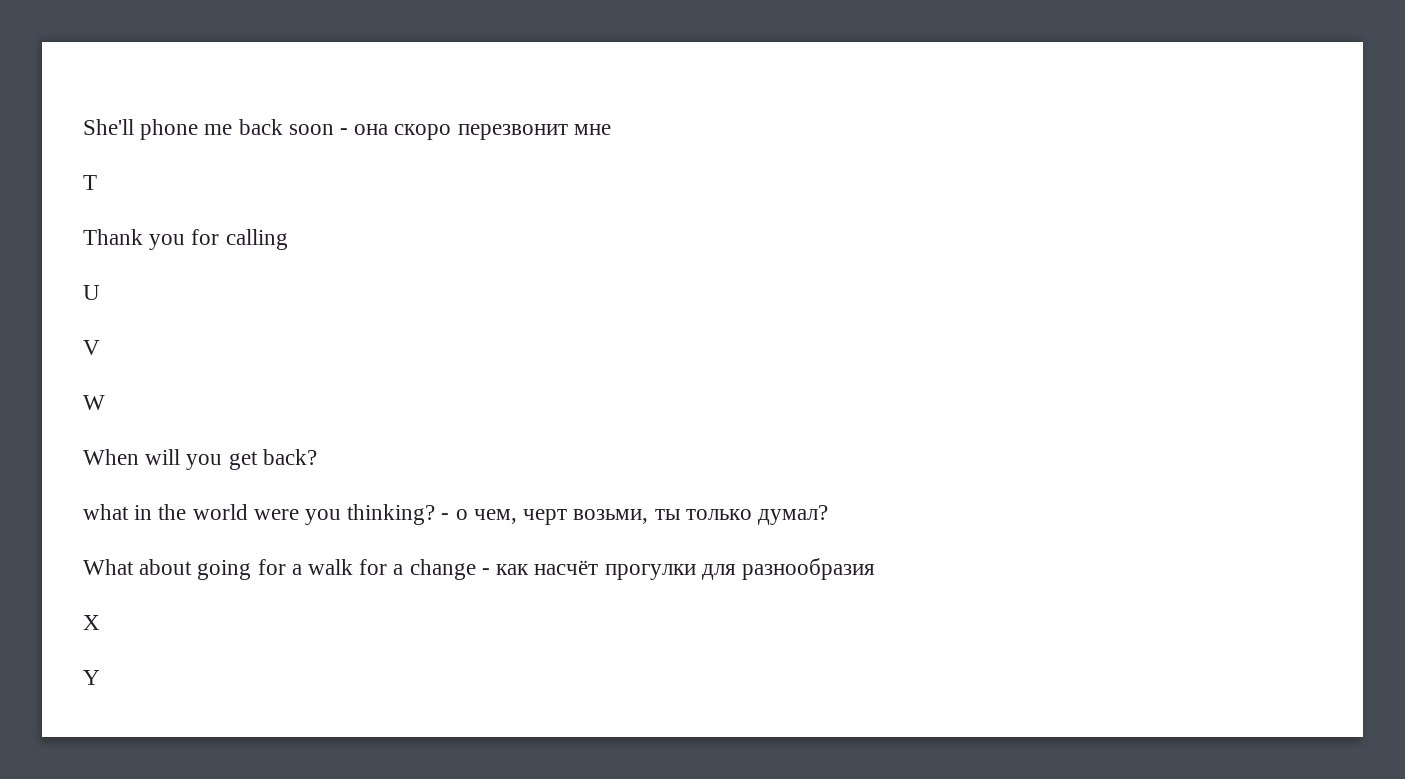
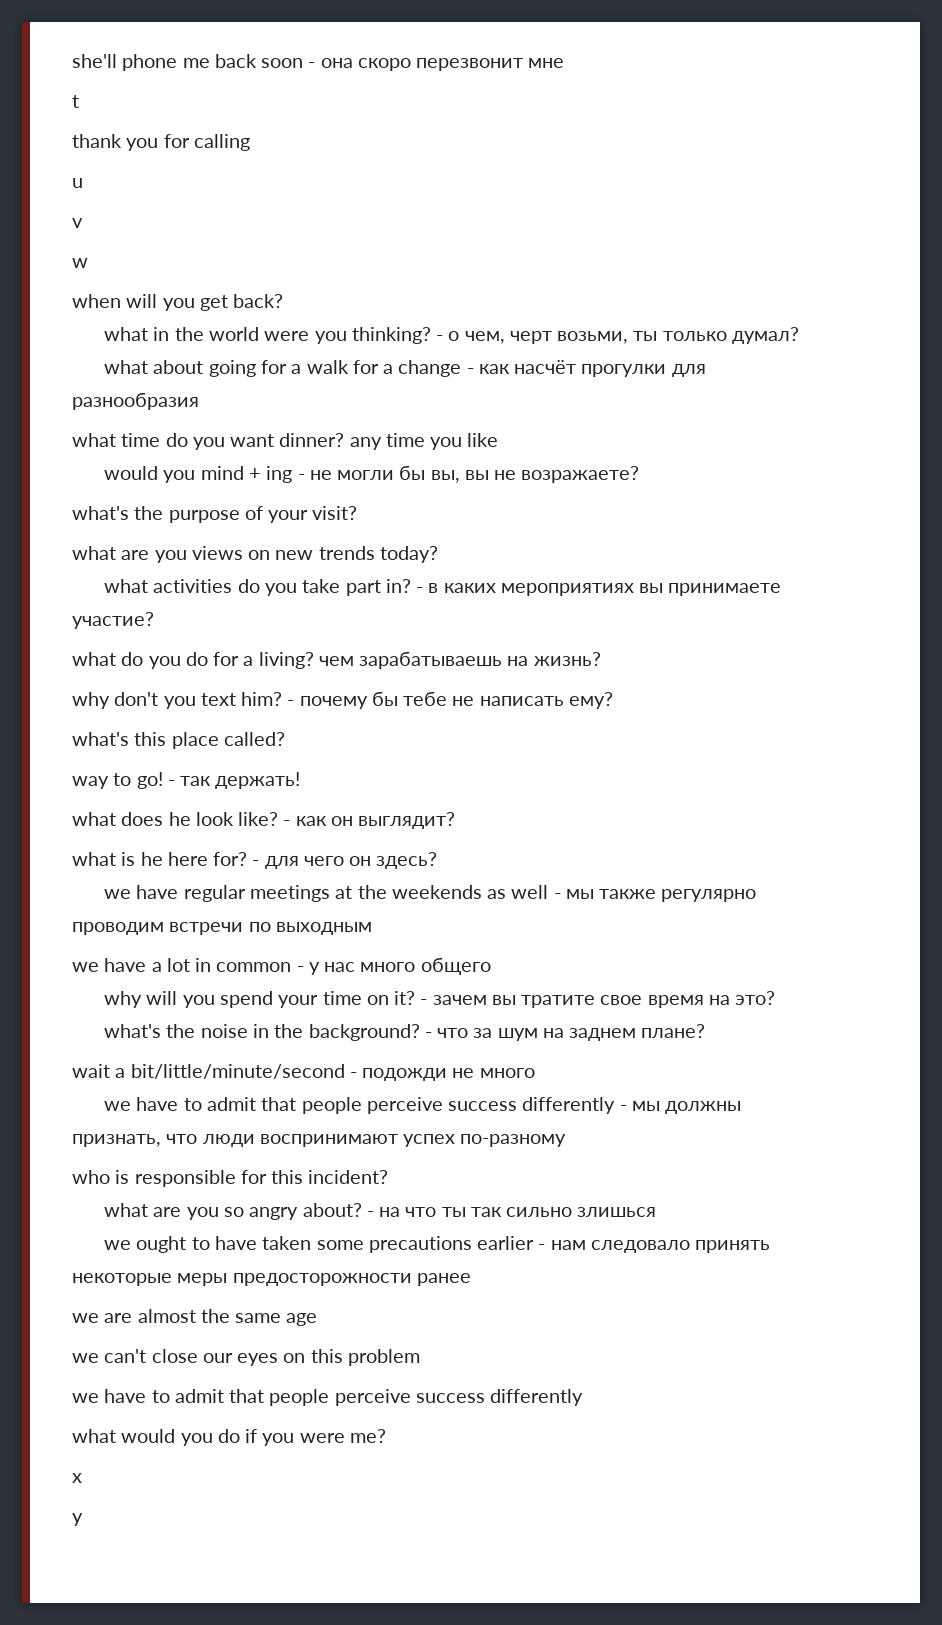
- She'll phone me back soon - она скоро перезвонит мне
+ she'll phone me back soon - она скоро перезвонит мне
- T
- Thank you for calling
+ t
+ thank you for calling
- U
- V
- W
- When will you get back?
+ u
+ v
+ w
+ when will you get back?
- What about going for a walk for a change - как насчёт прогулки для разнообразия
+ what about going for a walk for a change - как насчёт прогулки для разнообразия
- X
- Y
+ what time do you want dinner? any time you like
+ would you mind + ing - не могли бы вы, вы не возражаете?
+ what's the purpose of your visit?
+ what are you views on new trends today?
+ what activities do you take part in? - в каких мероприятиях вы принимаете участие?
+ what do you do for a living? чем зарабатываешь на жизнь?
+ why don't you text him? - почему бы тебе не написать ему?
+ what's this place called?
+ way to go! - так держать!
+ what does he look like? - как он выглядит?
+ what is he here for? - для чего он здесь?
+ we have regular meetings at the weekends as well - мы также регулярно проводим встречи по выходным
+ we have a lot in common - у нас много общего
+ why will you spend your time on it? - зачем вы тратите свое время на это?
+ what's the noise in the background? - что за шум на заднем плане?
+ wait a bit/little/minute/second - подожди не много
+ we have to admit that people perceive success differently - мы должны признать, что люди воспринимают успех по-разному
+ who is responsible for this incident?
+ what are you so angry about? - на что ты так сильно злишься
+ we ought to have taken some precautions earlier - нам следовало принять некоторые меры предосторожности ранее
+ we are almost the same age
+ we can't close our eyes on this problem
+ we have to admit that people perceive success differently
+ what would you do if you were me?
+ x
+ y

